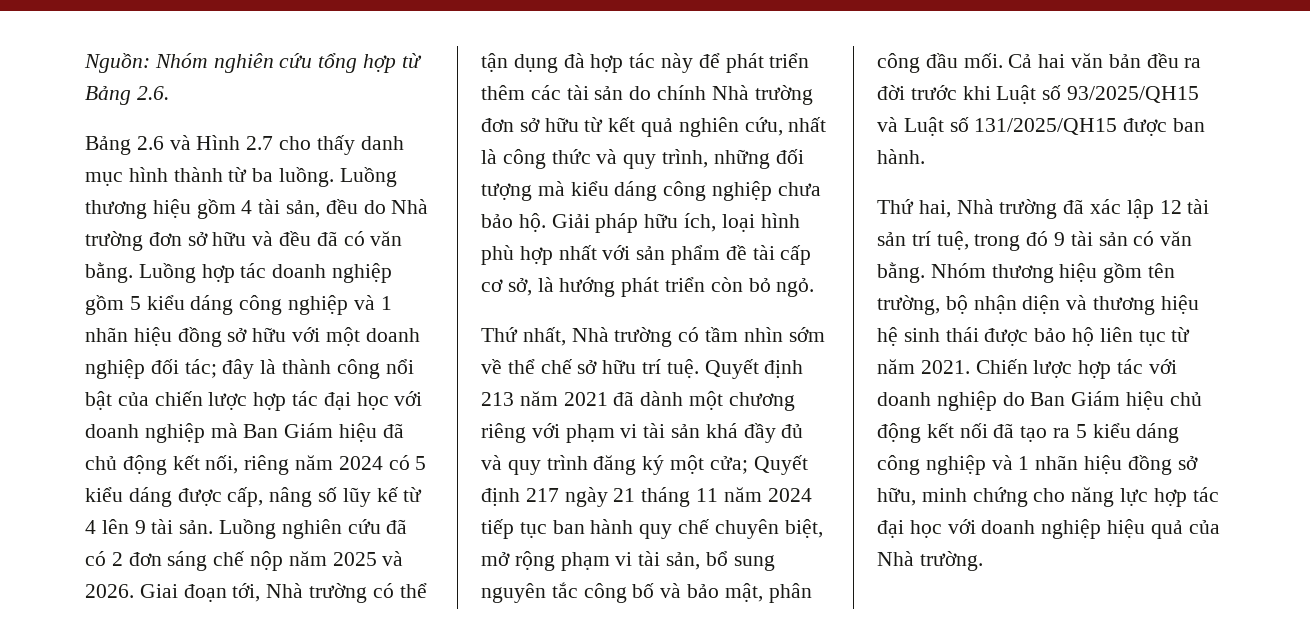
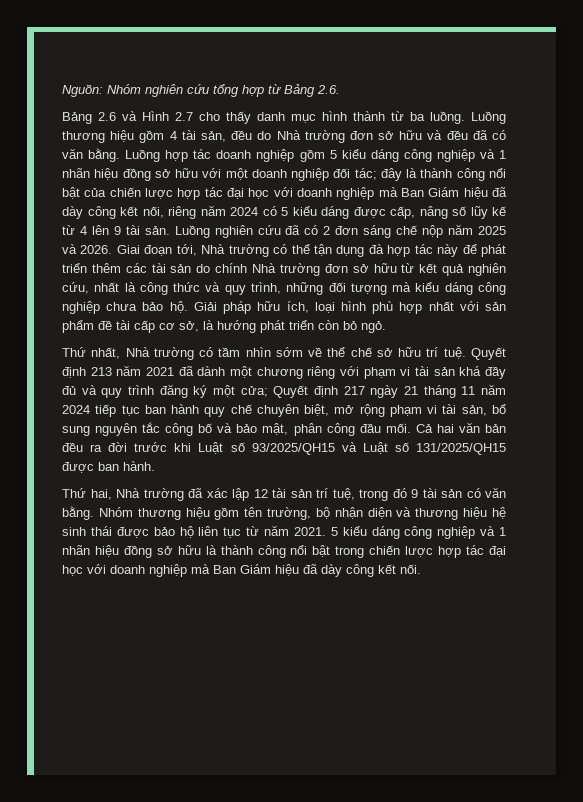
- đây là thành công nổi bật của chiến lược hợp tác đại học với doanh nghiệp mà Ban Giám hiệu đã chủ động kết nối, riêng năm 2024 có 5 kiểu dáng được cấp, nâng số lũy kế từ 4 lên 9 tài sản.
+ đây là thành công nổi bật của chiến lược hợp tác đại học với doanh nghiệp mà Ban Giám hiệu đã dày công kết nối, riêng năm 2024 có 5 kiểu dáng được cấp, nâng số lũy kế từ 4 lên 9 tài sản.
- Chiến lược hợp tác với doanh nghiệp do Ban Giám hiệu chủ động kết nối đã tạo ra 5 kiểu dáng công nghiệp và 1 nhãn hiệu đồng sở hữu, minh chứng cho năng lực hợp tác đại học với doanh nghiệp hiệu quả của Nhà trường.
+ 5 kiểu dáng công nghiệp và 1 nhãn hiệu đồng sở hữu là thành công nổi bật trong chiến lược hợp tác đại học với doanh nghiệp mà Ban Giám hiệu đã dày công kết nối.

